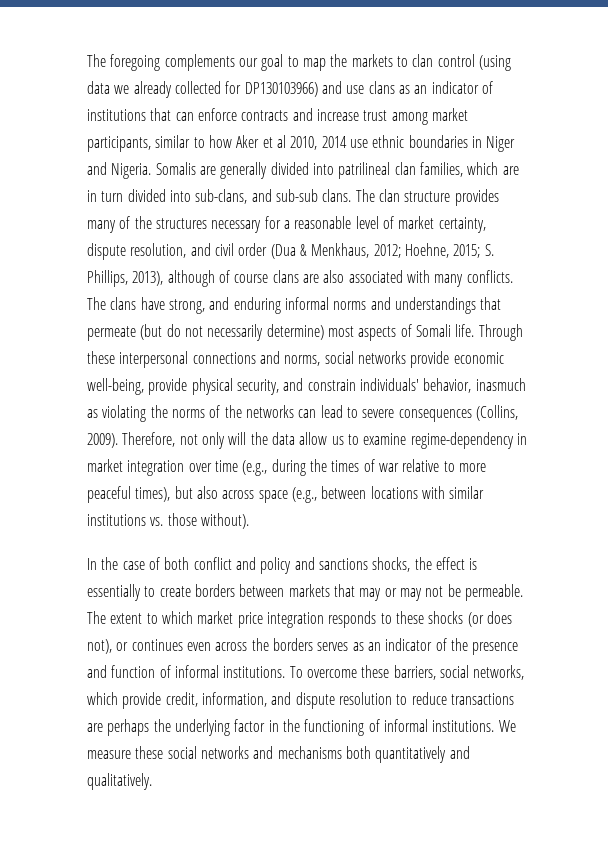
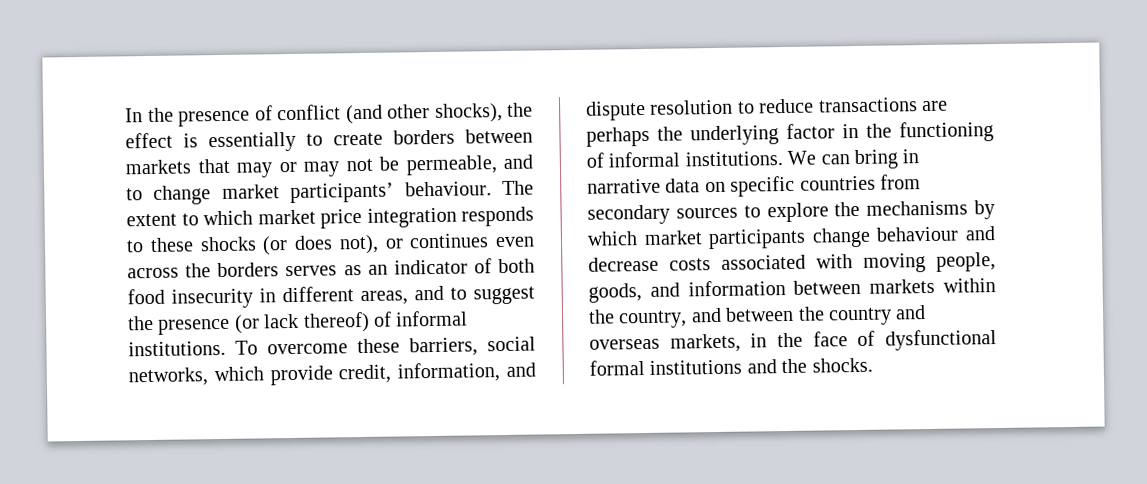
- The foregoing complements our goal to map the markets to clan control (using data we already collected for DP130103966) and use clans as an indicator of institutions that can enforce contracts and increase trust among market participants, similar to how Aker et al 2010, 2014 use ethnic boundaries in Niger and Nigeria. Somalis are generally divided into patrilineal clan families, which are in turn divided into sub-clans, and sub-sub clans. The clan structure provides many of the structures necessary for a reasonable level of market certainty, dispute resolution, and civil order (Dua & Menkhaus, 2012; Hoehne, 2015; S. Phillips, 2013), although of course clans are also associated with many conflicts. The clans have strong, and enduring informal norms and understandings that permeate (but do not necessarily determine) most aspects of Somali life. Through these interpersonal connections and norms, social networks provide economic well-being, provide physical security, and constrain individuals' behavior, inasmuch as violating the norms of the networks can lead to severe consequences (Collins, 2009). Therefore, not only will the data allow us to examine regime-dependency in market integration over time (e.g., during the times of war relative to more peaceful times), but also across space (e.g., between locations with similar institutions vs. those without).
- In the case of both conflict and policy and sanctions shocks, the effect is essentially to create borders between markets that may or may not be permeable.
+ In the presence of conflict (and other shocks), the effect is essentially to create borders between markets that may or may not be permeable, and to change market participants’ behaviour.
- The extent to which market price integration responds to these shocks (or does not), or continues even across the borders serves as an indicator of the presence and function of informal institutions.
+ The extent to which market price integration responds to these shocks (or does not), or continues even across the borders serves as an indicator of both food insecurity in different areas, and to suggest the presence (or lack thereof) of informal institutions.
- We measure these social networks and mechanisms both quantitatively and qualitatively.
+ We can bring in narrative data on specific countries from secondary sources to explore the mechanisms by which market participants change behaviour and decrease costs associated with moving people, goods, and information between markets within the country, and between the country and overseas markets, in the face of dysfunctional formal institutions and the shocks.

